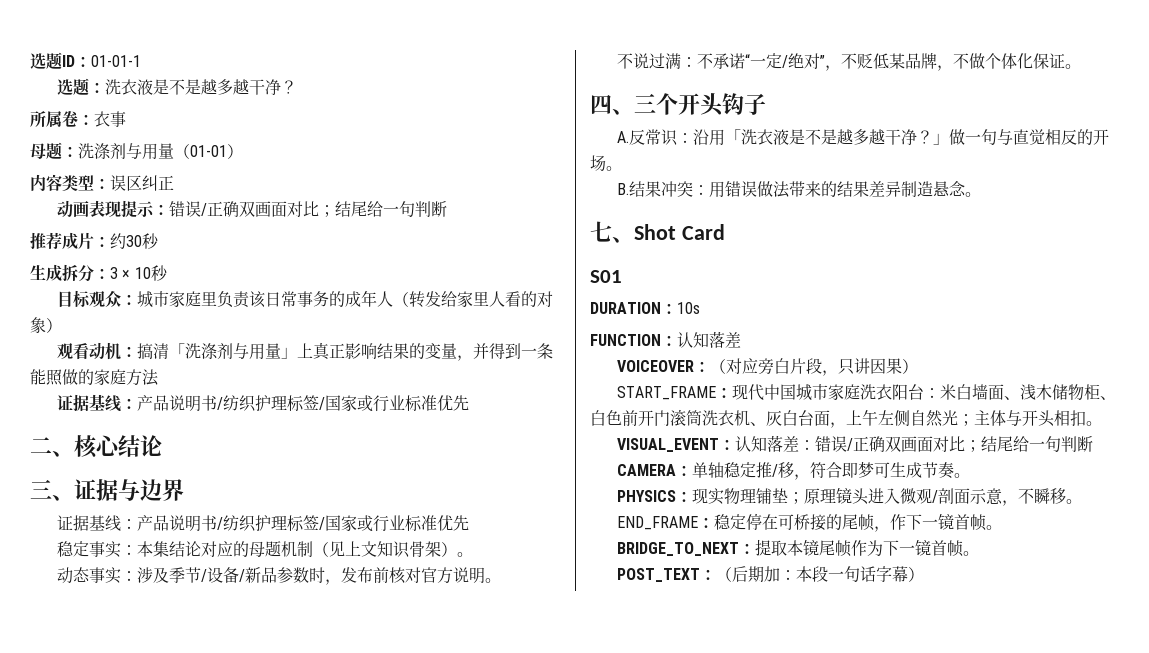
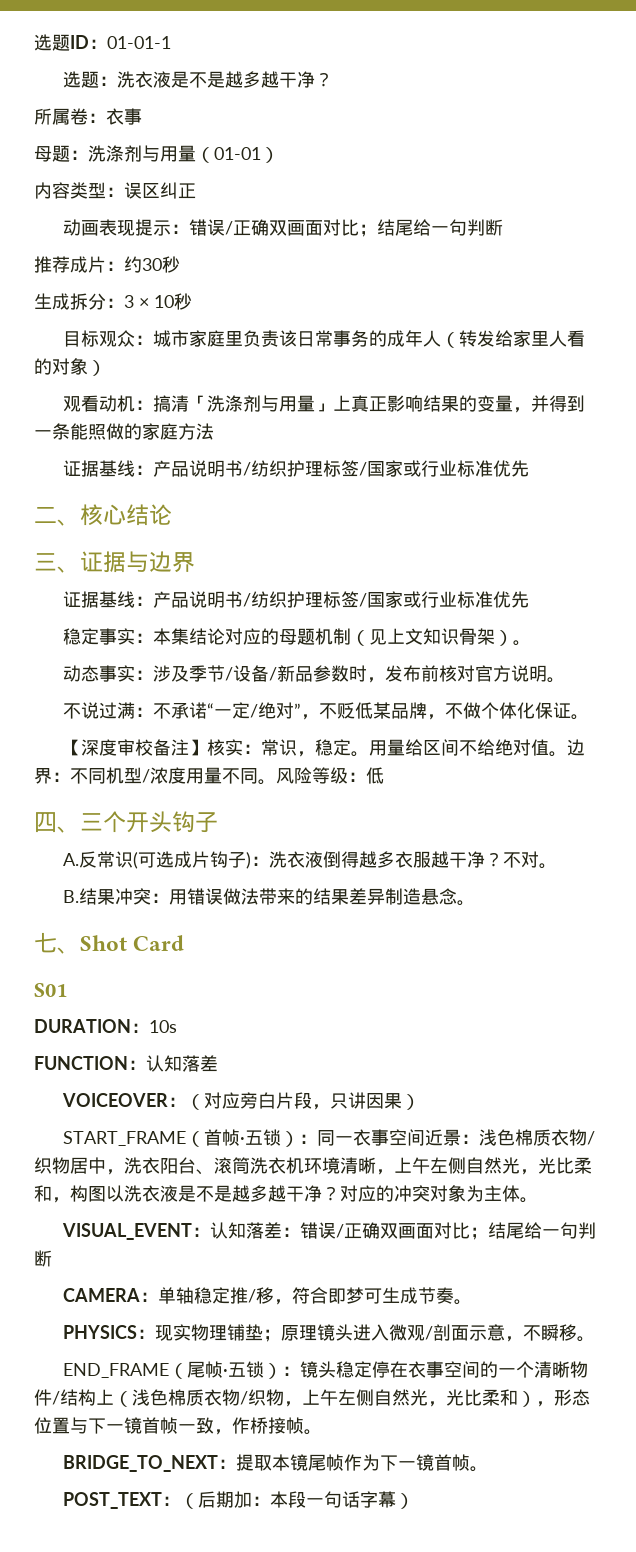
+ 【深度审校备注】核实：常识，稳定。用量给区间不给绝对值。边界：不同机型/浓度用量不同。风险等级：低
- A.反常识：沿用「洗衣液是不是越多越干净？」做一句与直觉相反的开场。
+ A.反常识(可选成片钩子)：洗衣液倒得越多衣服越干净？不对。
- START_FRAME：现代中国城市家庭洗衣阳台：米白墙面、浅木储物柜、白色前开门滚筒洗衣机、灰白台面，上午左侧自然光；主体与开头相扣。
+ START_FRAME（首帧·五锁）：同一衣事空间近景：浅色棉质衣物/织物居中，洗衣阳台、滚筒洗衣机环境清晰，上午左侧自然光，光比柔和，构图以洗衣液是不是越多越干净？对应的冲突对象为主体。
- END_FRAME：稳定停在可桥接的尾帧，作下一镜首帧。
+ END_FRAME（尾帧·五锁）：镜头稳定停在衣事空间的一个清晰物件/结构上（浅色棉质衣物/织物，上午左侧自然光，光比柔和），形态位置与下一镜首帧一致，作桥接帧。

